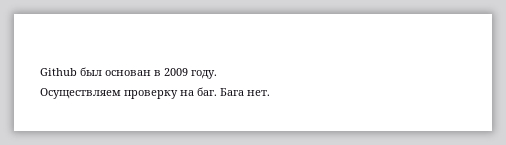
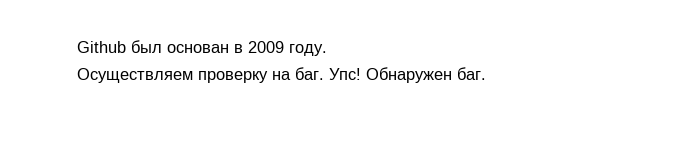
- Бага нет.
+ Упс! Обнаружен баг.

